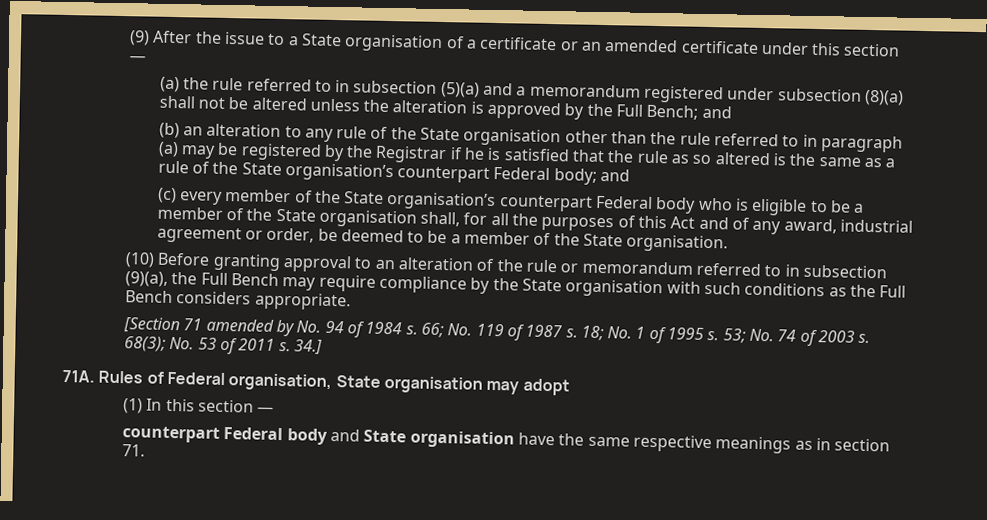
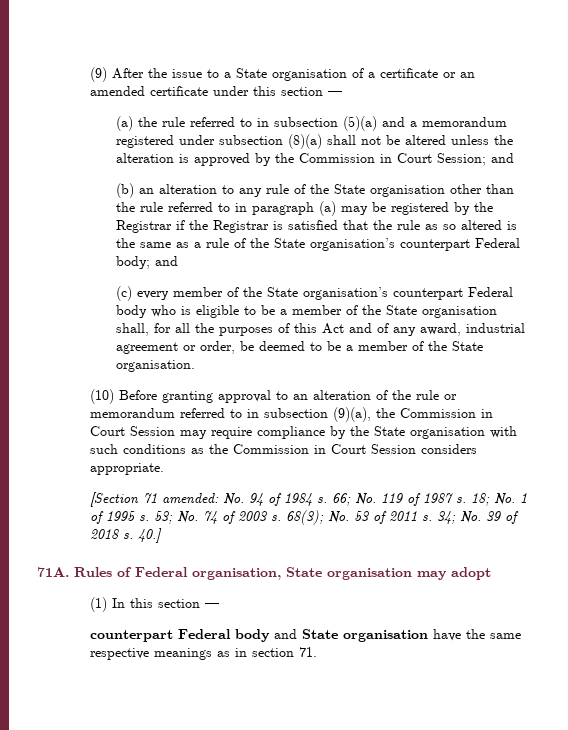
- (a) the rule referred to in subsection (5)(a) and a memorandum registered under subsection (8)(a) shall not be altered unless the alteration is approved by the Full Bench; and
+ (a) the rule referred to in subsection (5)(a) and a memorandum registered under subsection (8)(a) shall not be altered unless the alteration is approved by the Commission in Court Session; and
- (b) an alteration to any rule of the State organisation other than the rule referred to in paragraph (a) may be registered by the Registrar if he is satisfied that the rule as so altered is the same as a rule of the State organisation’s counterpart Federal body; and
+ (b) an alteration to any rule of the State organisation other than the rule referred to in paragraph (a) may be registered by the Registrar if the Registrar is satisfied that the rule as so altered is the same as a rule of the State organisation’s counterpart Federal body; and
- (10) Before granting approval to an alteration of the rule or memorandum referred to in subsection (9)(a), the Full Bench may require compliance by the State organisation with such conditions as the Full Bench considers appropriate.
+ (10) Before granting approval to an alteration of the rule or memorandum referred to in subsection (9)(a), the Commission in Court Session may require compliance by the State organisation with such conditions as the Commission in Court Session considers appropriate.
- [Section 71 amended by No. 94 of 1984 s.
+ [Section 71 amended: No. 94 of 1984 s.
- 34.]
+ 34; No. 39 of 2018 s. 40.]

